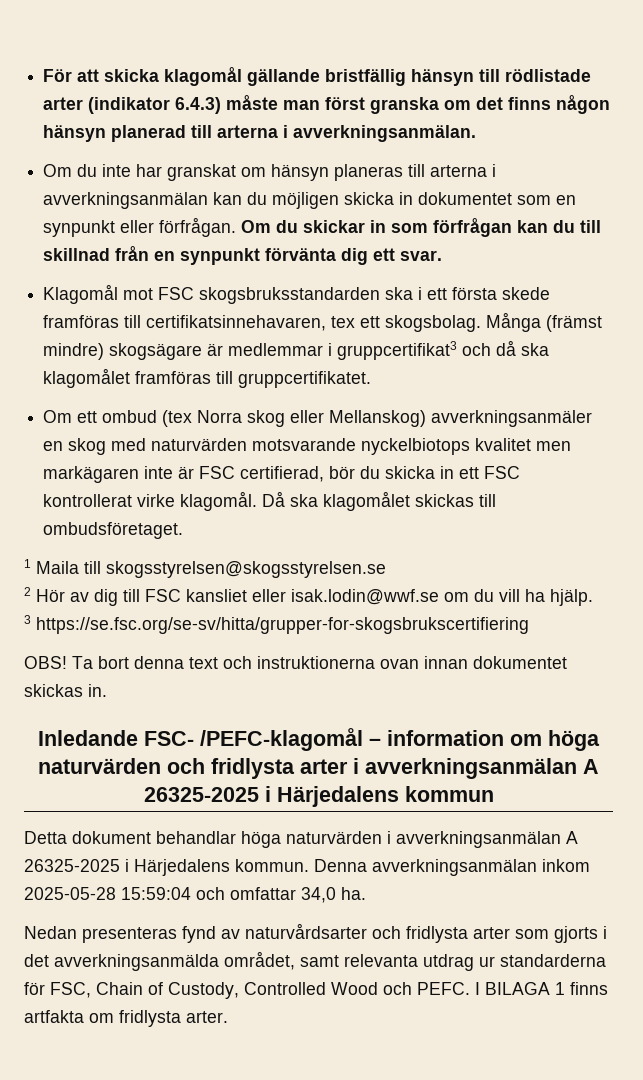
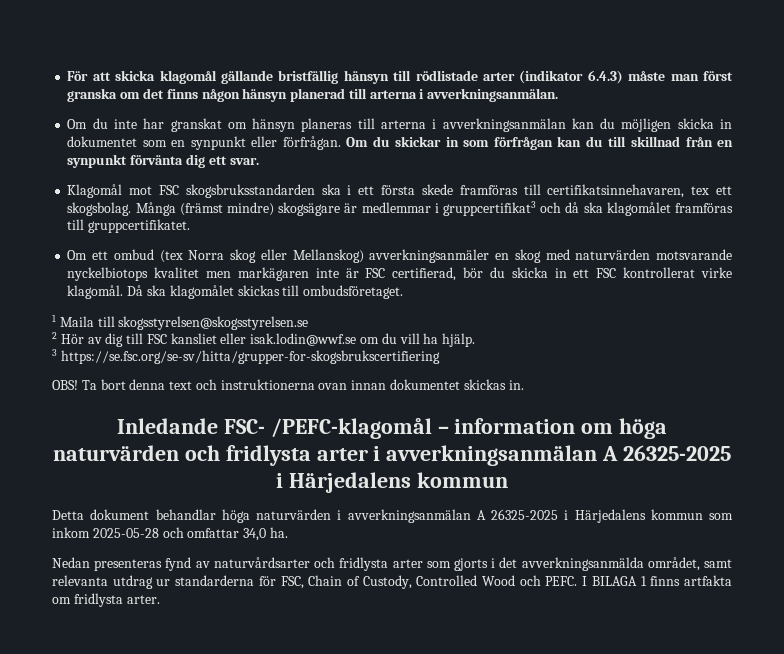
- Detta dokument behandlar höga naturvärden i avverkningsanmälan A 26325-2025 i Härjedalens kommun. Denna avverkningsanmälan inkom 2025-05-28 15:59:04 och omfattar 34,0 ha.
+ Detta dokument behandlar höga naturvärden i avverkningsanmälan A 26325-2025 i Härjedalens kommun som inkom 2025-05-28 och omfattar 34,0 ha.

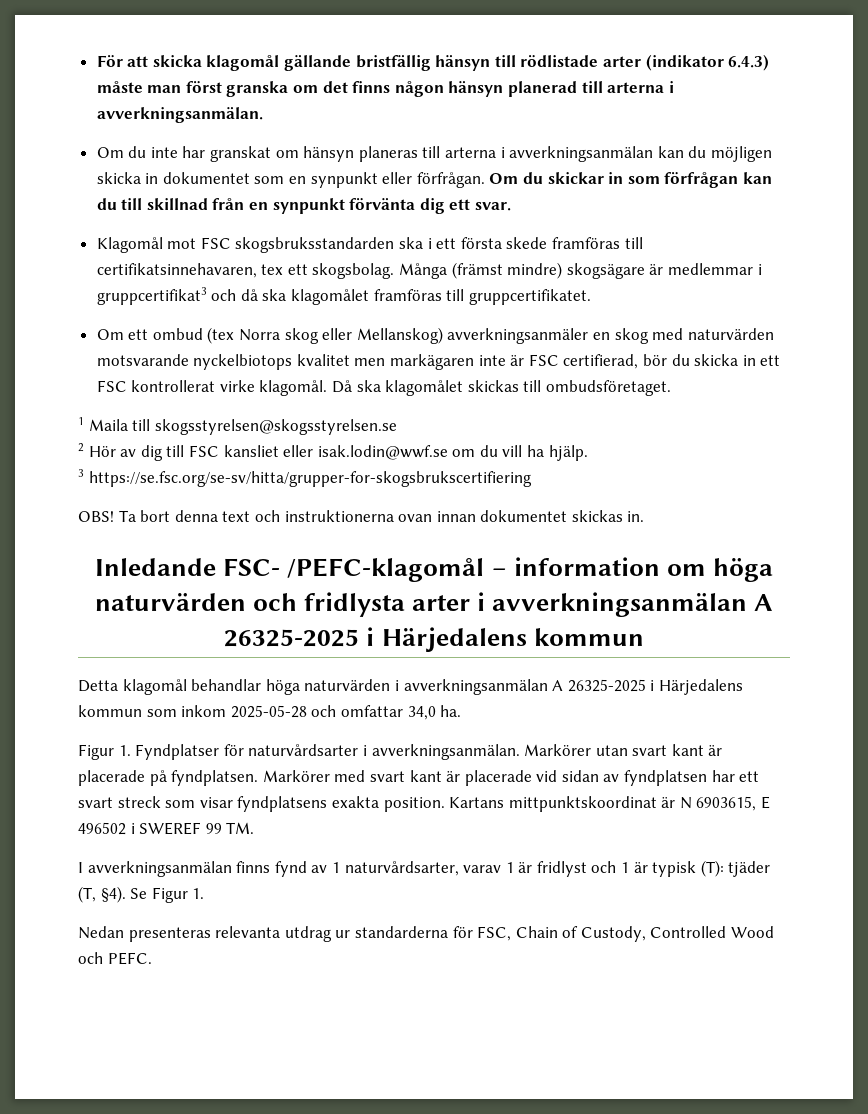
- Detta dokument behandlar höga naturvärden i avverkningsanmälan A 26325-2025 i Härjedalens kommun som inkom 2025-05-28 och omfattar 34,0 ha.
+ Detta klagomål behandlar höga naturvärden i avverkningsanmälan A 26325-2025 i Härjedalens kommun som inkom 2025-05-28 och omfattar 34,0 ha.
- Nedan presenteras fynd av naturvårdsarter och fridlysta arter som gjorts i det avverkningsanmälda området, samt relevanta utdrag ur standarderna för FSC, Chain of Custody, Controlled Wood och PEFC. I BILAGA 1 finns artfakta om fridlysta arter.
+ Figur 1. Fyndplatser för naturvårdsarter i avverkningsanmälan. Markörer utan svart kant är placerade på fyndplatsen. Markörer med svart kant är placerade vid sidan av fyndplatsen har ett svart streck som visar fyndplatsens exakta position. Kartans mittpunktskoordinat är N 6903615, E 496502 i SWEREF 99 TM.
+ I avverkningsanmälan finns fynd av 1 naturvårdsarter, varav 1 är fridlyst och 1 är typisk (T): tjäder (T, §4). Se Figur 1.
+ Nedan presenteras relevanta utdrag ur standarderna för FSC, Chain of Custody, Controlled Wood och PEFC.

